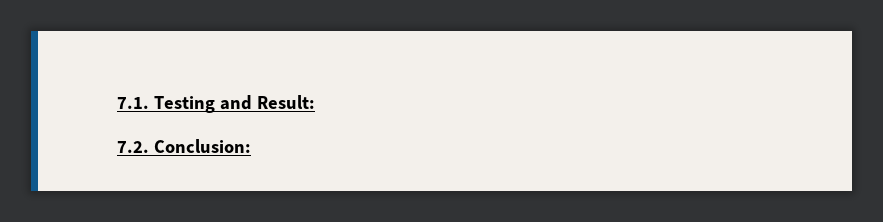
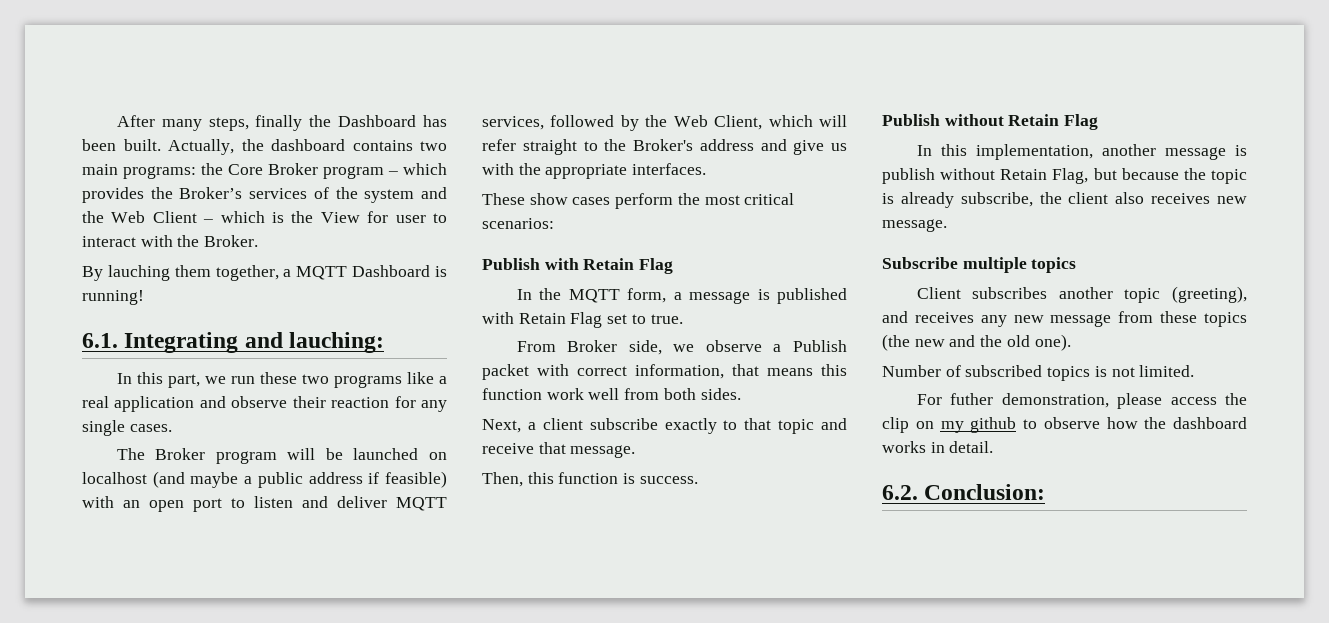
- 7.1. Testing and Result:
- 7.2. Conclusion:
+ After many steps, finally the Dashboard has been built. Actually, the dashboard contains two main programs: the Core Broker program – which provides the Broker’s services of the system and the Web Client – which is the View for user to interact with the Broker.
+ By lauching them together, a MQTT Dashboard is running!
+ 6.1. Integrating and lauching:
+ In this part, we run these two programs like a real application and observe their reaction for any single cases.
+ The Broker program will be launched on localhost (and maybe a public address if feasible) with an open port to listen and deliver MQTT services, followed by the Web Client, which will refer straight to the Broker's address and give us with the appropriate interfaces.
+ These show cases perform the most critical scenarios:
+ Publish with Retain Flag
+ In the MQTT form, a message is published with Retain Flag set to true.
+ From Broker side, we observe a Publish packet with correct information, that means this function work well from both sides.
+ Next, a client subscribe exactly to that topic and receive that message.
+ Then, this function is success.
+ Publish without Retain Flag
+ In this implementation, another message is publish without Retain Flag, but because the topic is already subscribe, the client also receives new message.
+ Subscribe multiple topics
+ Client subscribes another topic (greeting), and receives any new message from these topics (the new and the old one).
+ Number of subscribed topics is not limited.
+ For futher demonstration, please access the clip on my github to observe how the dashboard works in detail.
+ 6.2. Conclusion:

